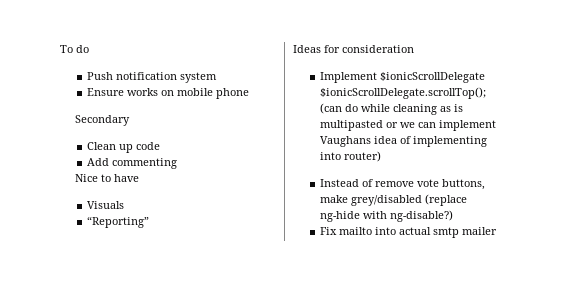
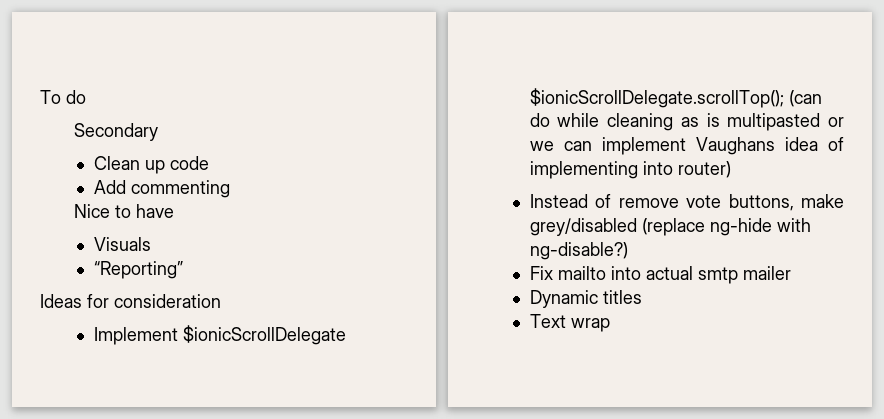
- Push notification system
- Ensure works on mobile phone
+ Dynamic titles
+ Text wrap

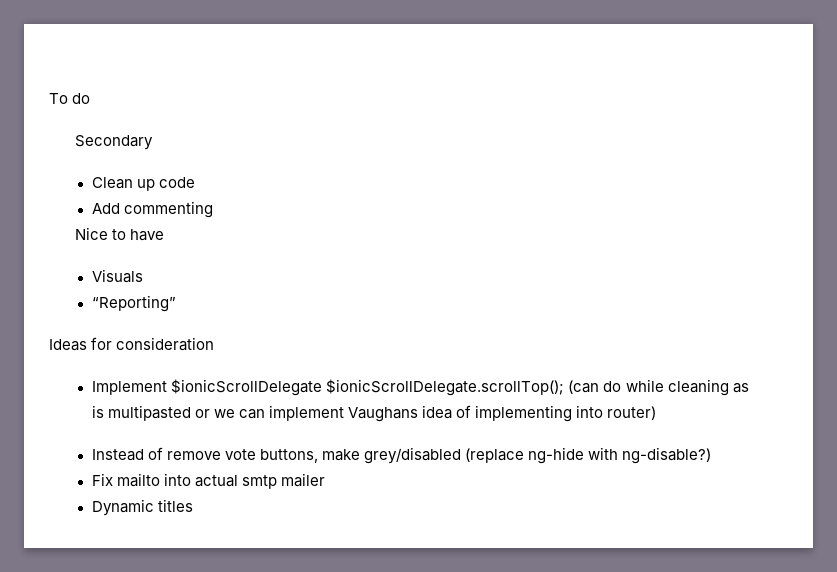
- Text wrap

